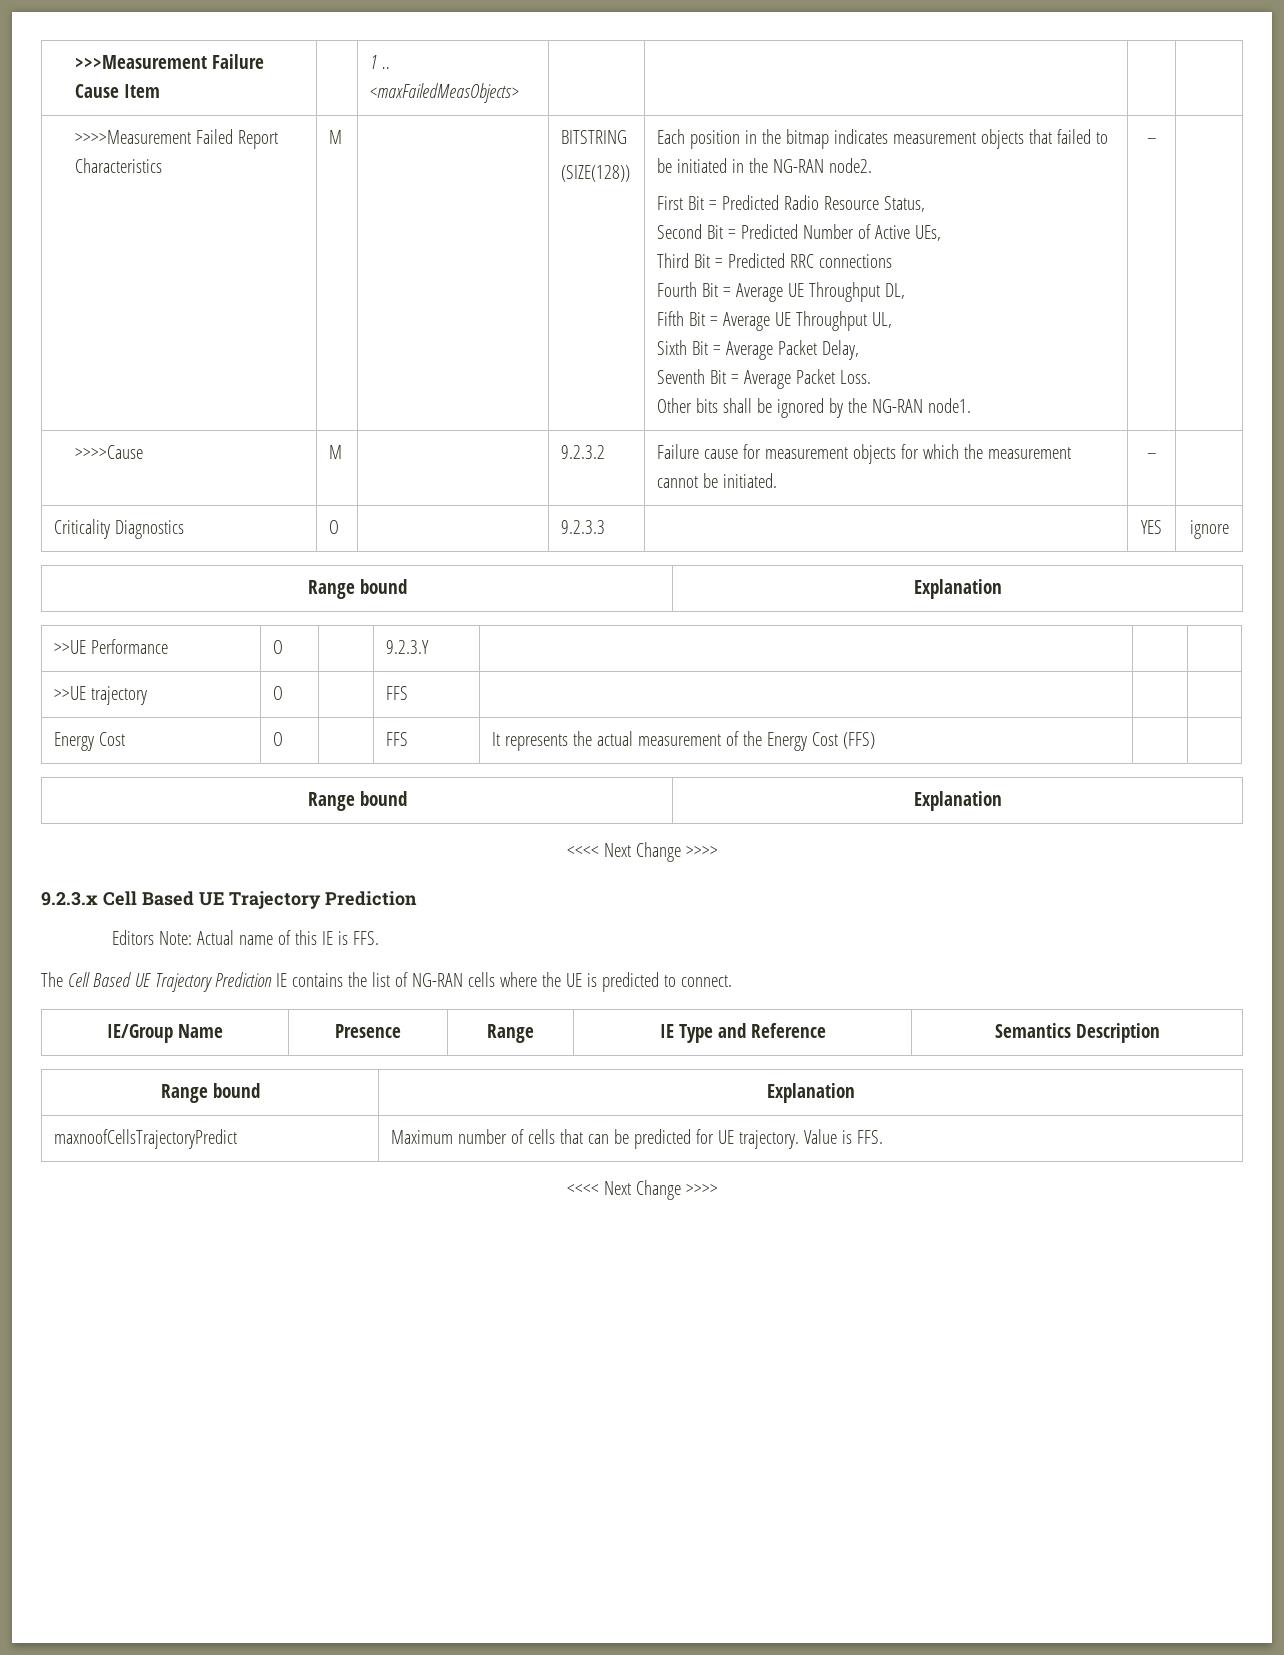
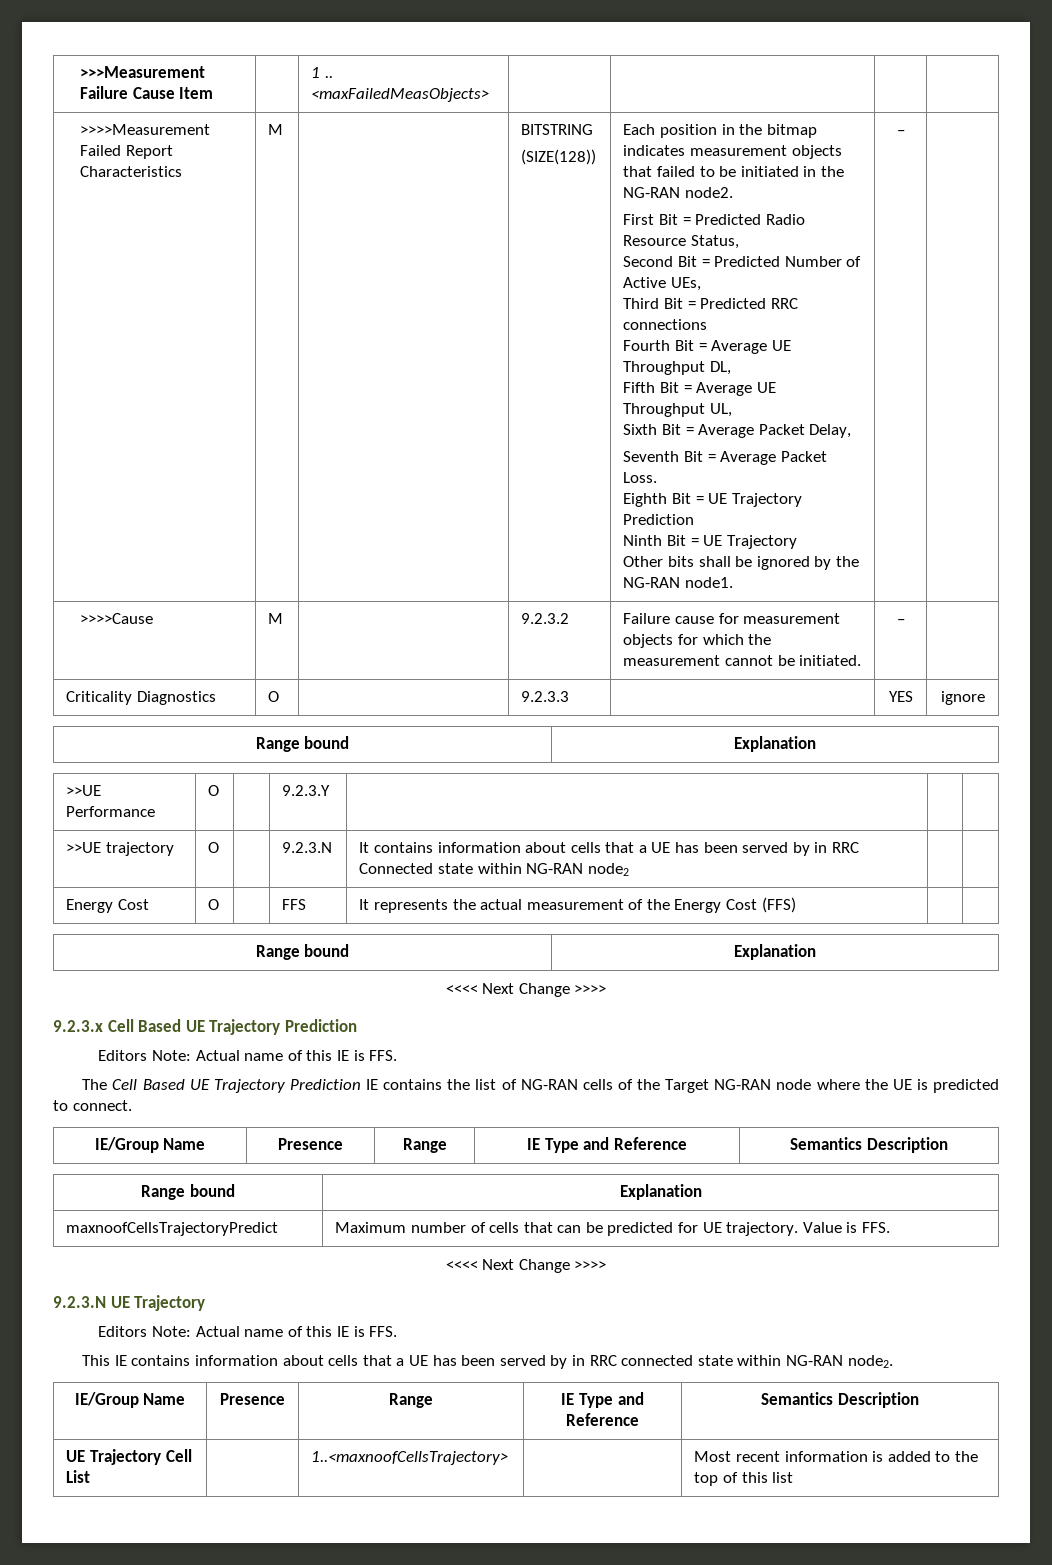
+ Eighth Bit = UE Trajectory Prediction
+ Ninth Bit = UE Trajectory
- >>UE trajectory | O | | FFS | | |
+ >>UE trajectory | O | | 9.2.3.N | It contains information about cells that a UE has been served by in RRC Connected state within NG-RAN node2 | |
- The Cell Based UE Trajectory Prediction IE contains the list of NG-RAN cells where the UE is predicted to connect.
+ The Cell Based UE Trajectory Prediction IE contains the list of NG-RAN cells of the Target NG-RAN node where the UE is predicted to connect.
+ 9.2.3.N UE Trajectory
+ Editors Note: Actual name of this IE is FFS.
+ This IE contains information about cells that a UE has been served by in RRC connected state within NG-RAN node2.
+ IE/Group Name | Presence | Range | IE Type and Reference | Semantics Description
+ UE Trajectory Cell List | | 1..<maxnoofCellsTrajectory> | | Most recent information is added to the top of this list

